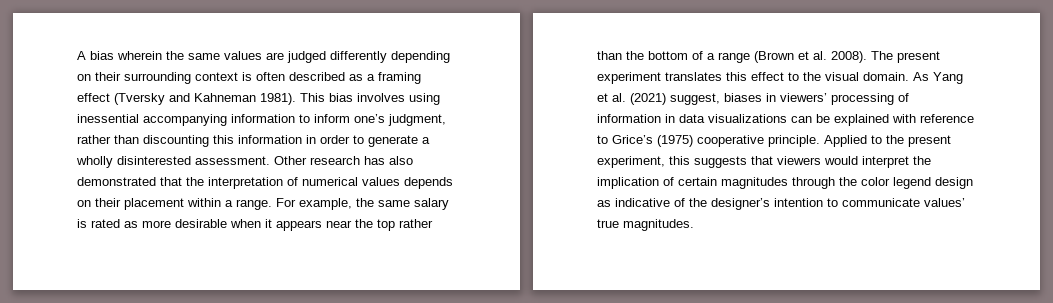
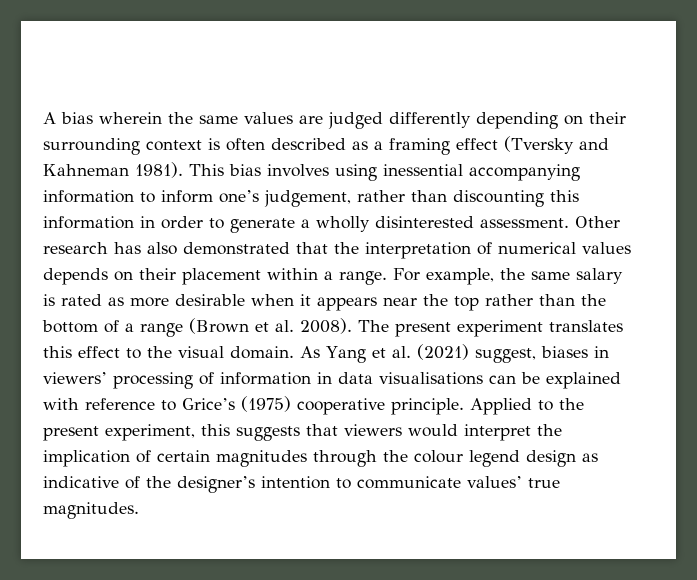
- This bias involves using inessential accompanying information to inform one’s judgment, rather than discounting this information in order to generate a wholly disinterested assessment.
+ This bias involves using inessential accompanying information to inform one’s judgement, rather than discounting this information in order to generate a wholly disinterested assessment.
- As Yang et al. (2021) suggest, biases in viewers’ processing of information in data visualizations can be explained with reference to Grice’s (1975) cooperative principle.
+ As Yang et al. (2021) suggest, biases in viewers’ processing of information in data visualisations can be explained with reference to Grice’s (1975) cooperative principle.
- Applied to the present experiment, this suggests that viewers would interpret the implication of certain magnitudes through the color legend design as indicative of the designer’s intention to communicate values’ true magnitudes.
+ Applied to the present experiment, this suggests that viewers would interpret the implication of certain magnitudes through the colour legend design as indicative of the designer’s intention to communicate values’ true magnitudes.

